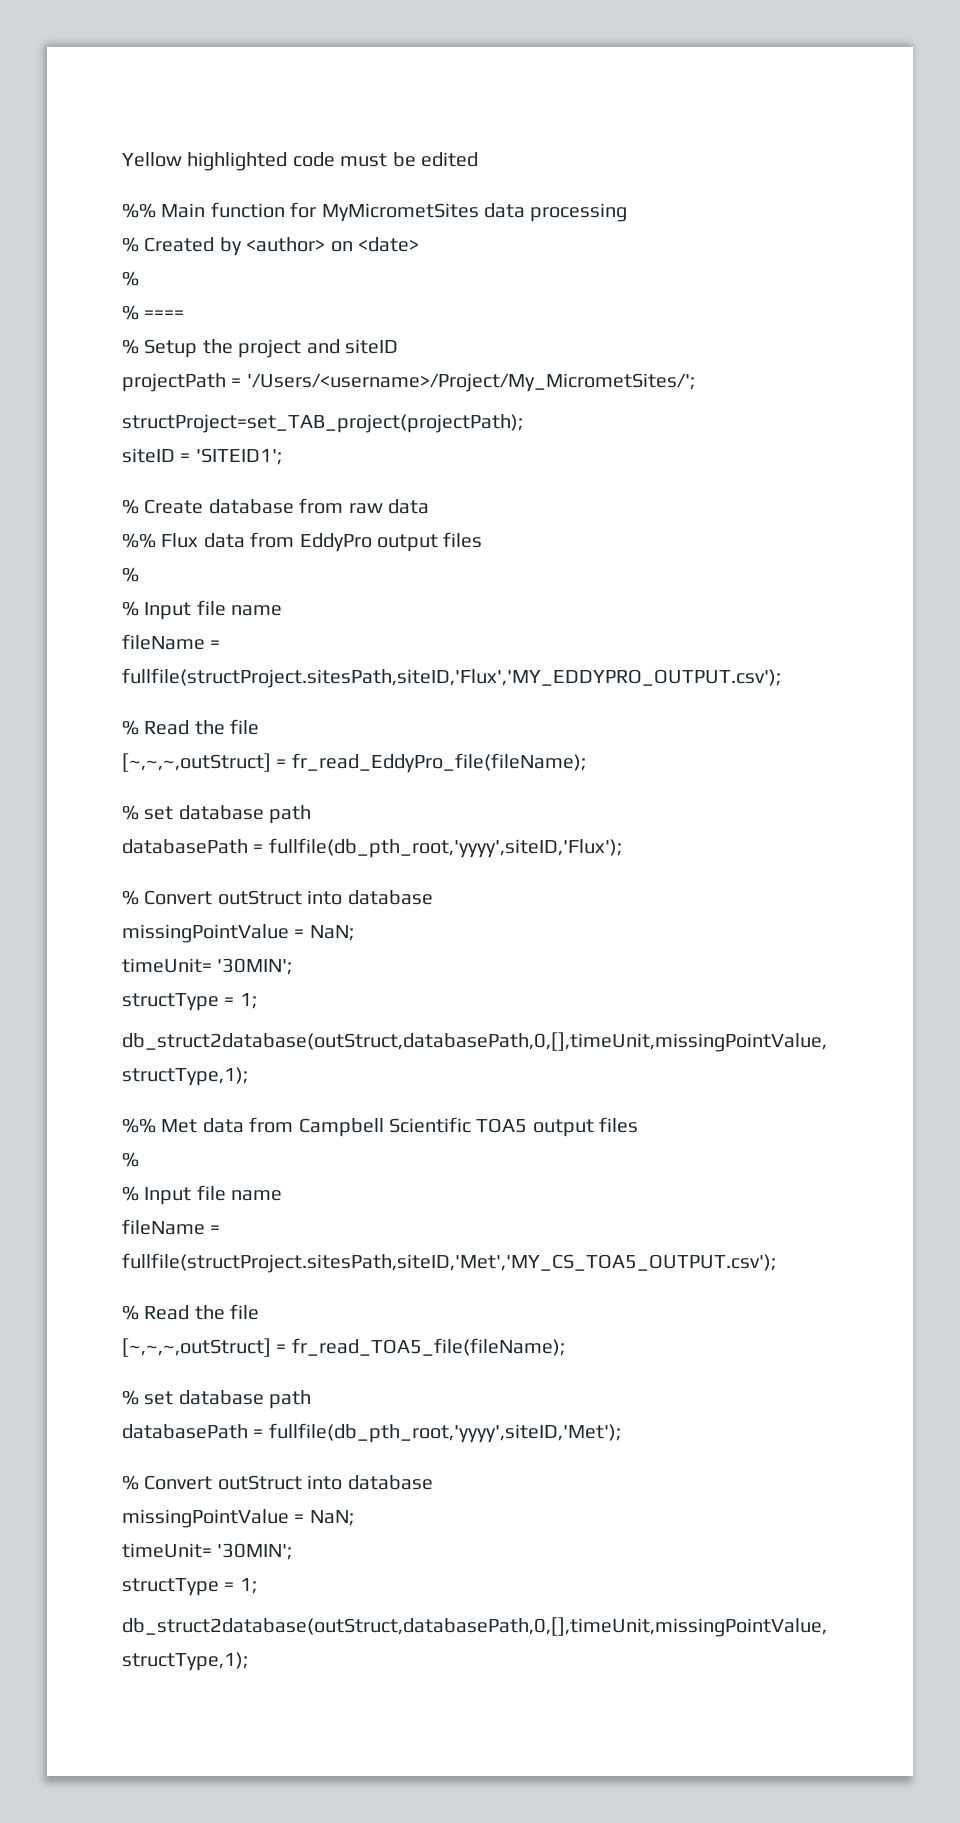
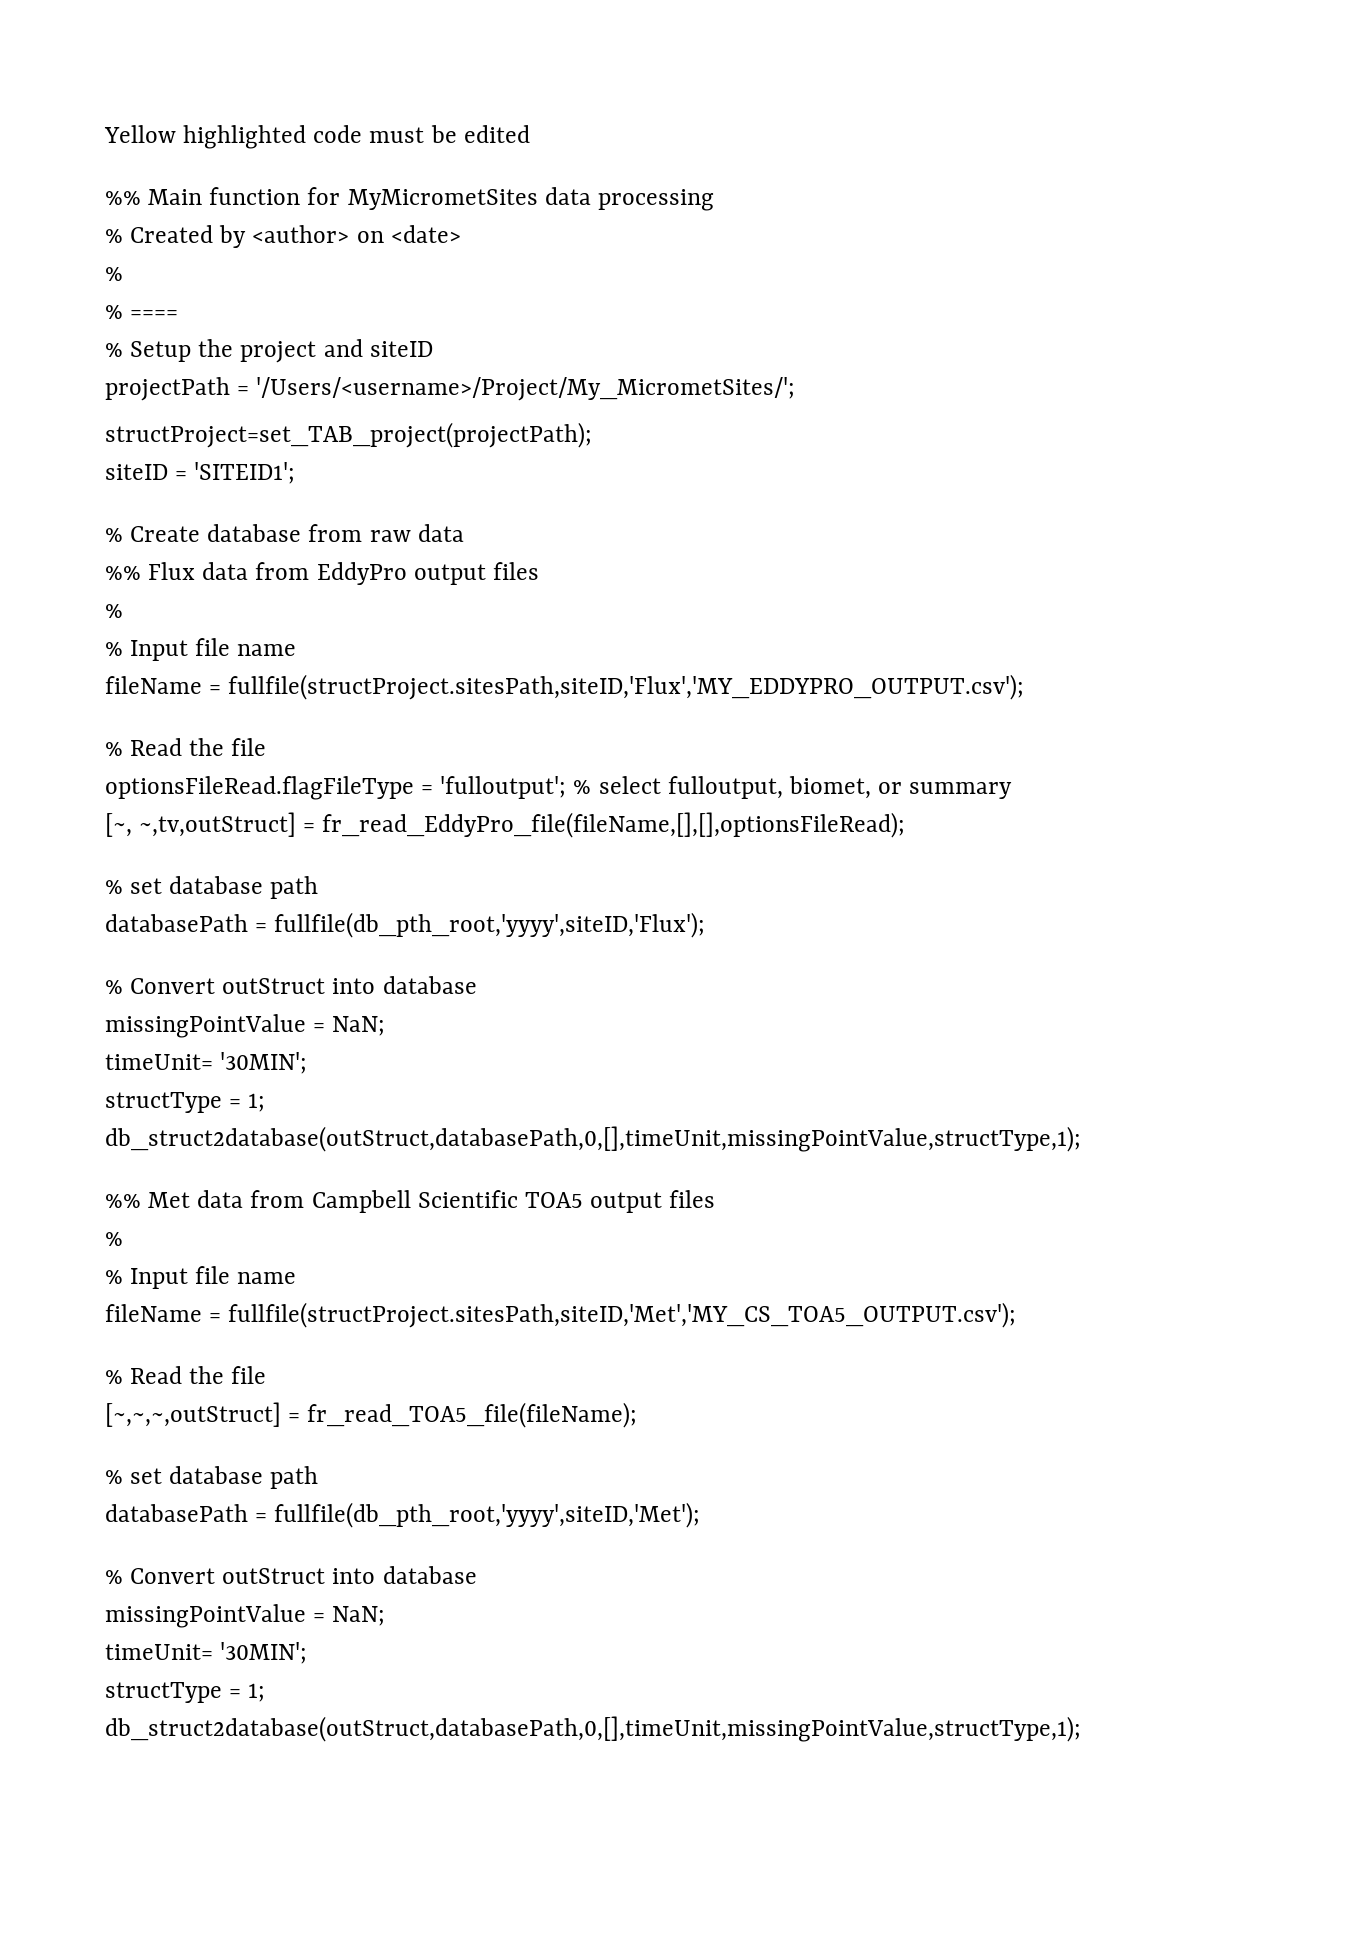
- [~,~,~,outStruct] = fr_read_EddyPro_file(fileName);
+ optionsFileRead.flagFileType = 'fulloutput'; % select fulloutput, biomet, or summary
+ [~, ~,tv,outStruct] = fr_read_EddyPro_file(fileName,[],[],optionsFileRead);

